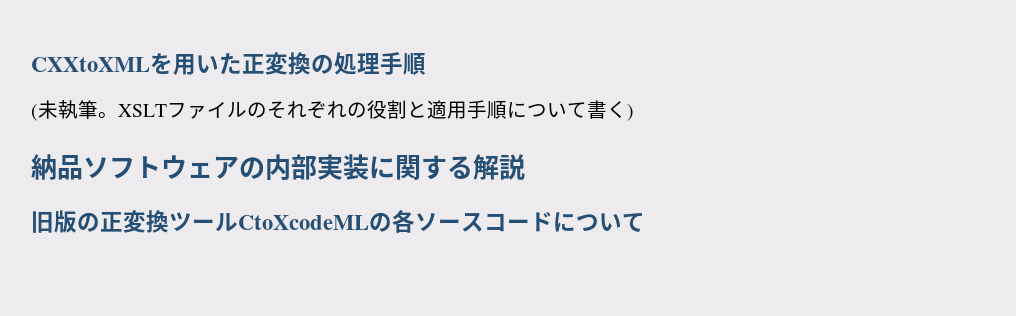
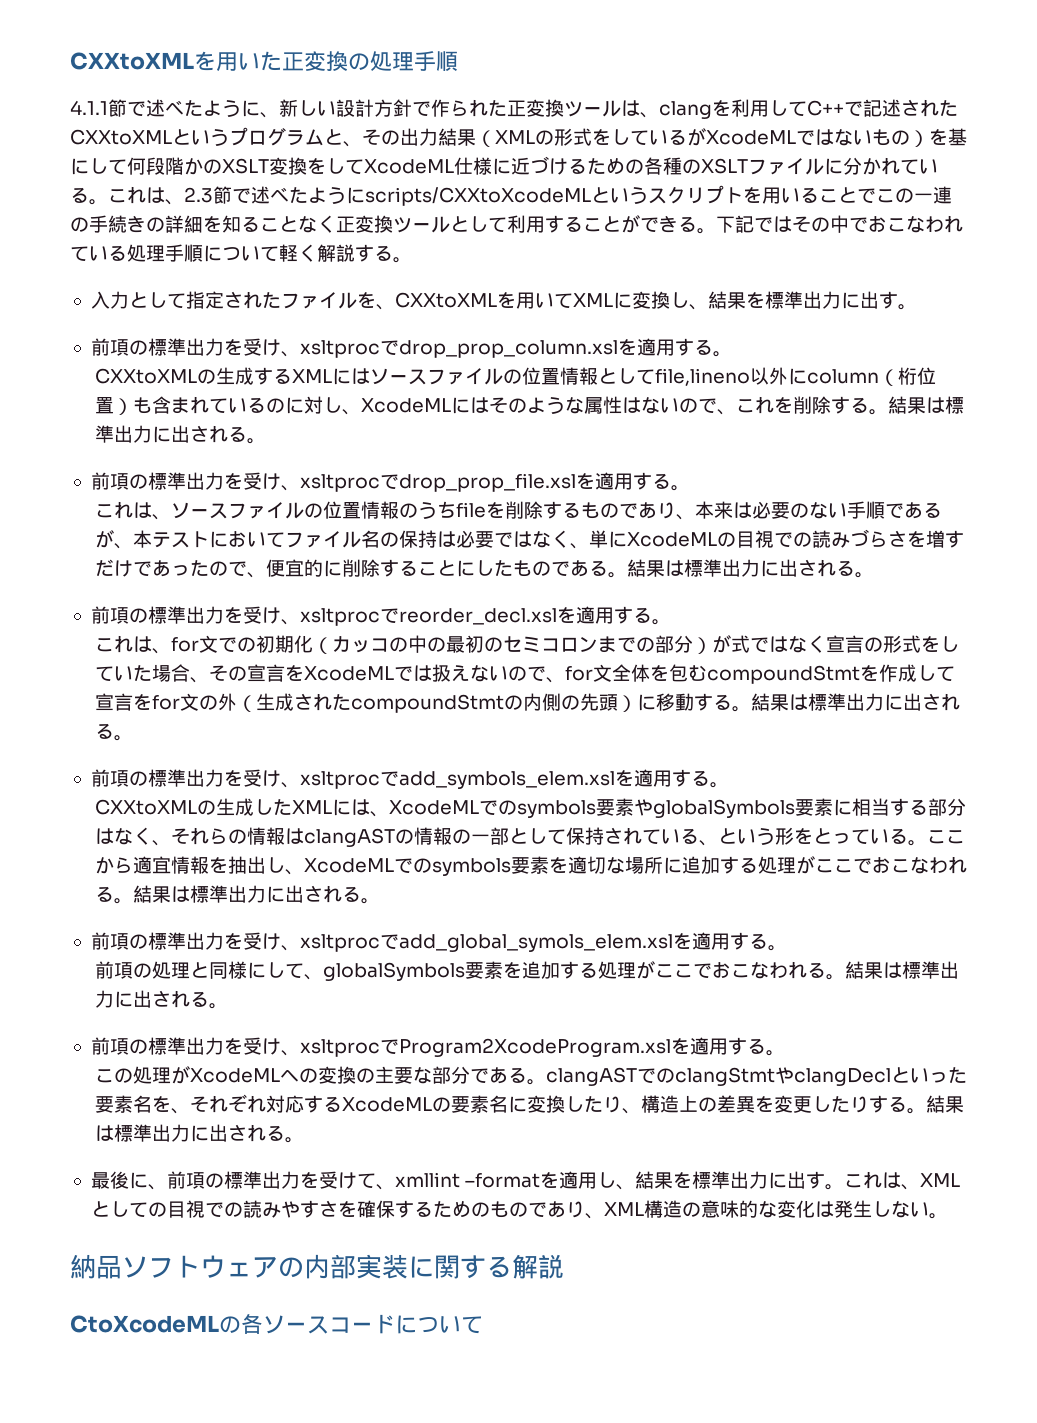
- (未執筆。XSLTファイルのそれぞれの役割と適用手順について書く)
+ 4.1.1節で述べたように、新しい設計方針で作られた正変換ツールは、clangを利用してC++で記述されたCXXtoXMLというプログラムと、その出力結果（XMLの形式をしているがXcodeMLではないもの）を基にして何段階かのXSLT変換をしてXcodeML仕様に近づけるための各種のXSLTファイルに分かれている。これは、2.3節で述べたようにscripts/CXXtoXcodeMLというスクリプトを用いることでこの一連の手続きの詳細を知ることなく正変換ツールとして利用することができる。下記ではその中でおこなわれている処理手順について軽く解説する。
+ 入力として指定されたファイルを、CXXtoXMLを用いてXMLに変換し、結果を標準出力に出す。
+ 前項の標準出力を受け、xsltprocでdrop_prop_column.xslを適用する。
+ CXXtoXMLの生成するXMLにはソースファイルの位置情報としてfile,lineno以外にcolumn（桁位置）も含まれているのに対し、XcodeMLにはそのような属性はないので、これを削除する。結果は標準出力に出される。
+ 前項の標準出力を受け、xsltprocでdrop_prop_file.xslを適用する。
+ これは、ソースファイルの位置情報のうちfileを削除するものであり、本来は必要のない手順であるが、本テストにおいてファイル名の保持は必要ではなく、単にXcodeMLの目視での読みづらさを増すだけであったので、便宜的に削除することにしたものである。結果は標準出力に出される。
+ 前項の標準出力を受け、xsltprocでreorder_decl.xslを適用する。
+ これは、for文での初期化（カッコの中の最初のセミコロンまでの部分）が式ではなく宣言の形式をしていた場合、その宣言をXcodeMLでは扱えないので、for文全体を包むcompoundStmtを作成して宣言をfor文の外（生成されたcompoundStmtの内側の先頭）に移動する。結果は標準出力に出される。
+ 前項の標準出力を受け、xsltprocでadd_symbols_elem.xslを適用する。
+ CXXtoXMLの生成したXMLには、XcodeMLでのsymbols要素やglobalSymbols要素に相当する部分はなく、それらの情報はclangASTの情報の一部として保持されている、という形をとっている。ここから適宜情報を抽出し、XcodeMLでのsymbols要素を適切な場所に追加する処理がここでおこなわれる。結果は標準出力に出される。
+ 前項の標準出力を受け、xsltprocでadd_global_symols_elem.xslを適用する。
+ 前項の処理と同様にして、globalSymbols要素を追加する処理がここでおこなわれる。結果は標準出力に出される。
+ 前項の標準出力を受け、xsltprocでProgram2XcodeProgram.xslを適用する。
+ この処理がXcodeMLへの変換の主要な部分である。clangASTでのclangStmtやclangDeclといった要素名を、それぞれ対応するXcodeMLの要素名に変換したり、構造上の差異を変更したりする。結果は標準出力に出される。
+ 最後に、前項の標準出力を受けて、xmllint –formatを適用し、結果を標準出力に出す。これは、XMLとしての目視での読みやすさを確保するためのものであり、XML構造の意味的な変化は発生しない。
- 旧版の正変換ツールCtoXcodeMLの各ソースコードについて
+ CtoXcodeMLの各ソースコードについて

